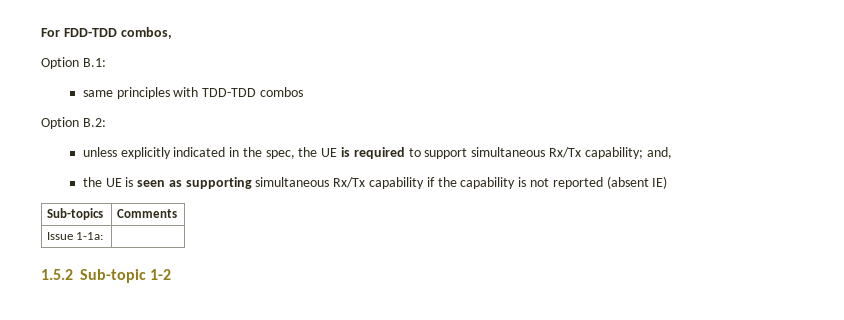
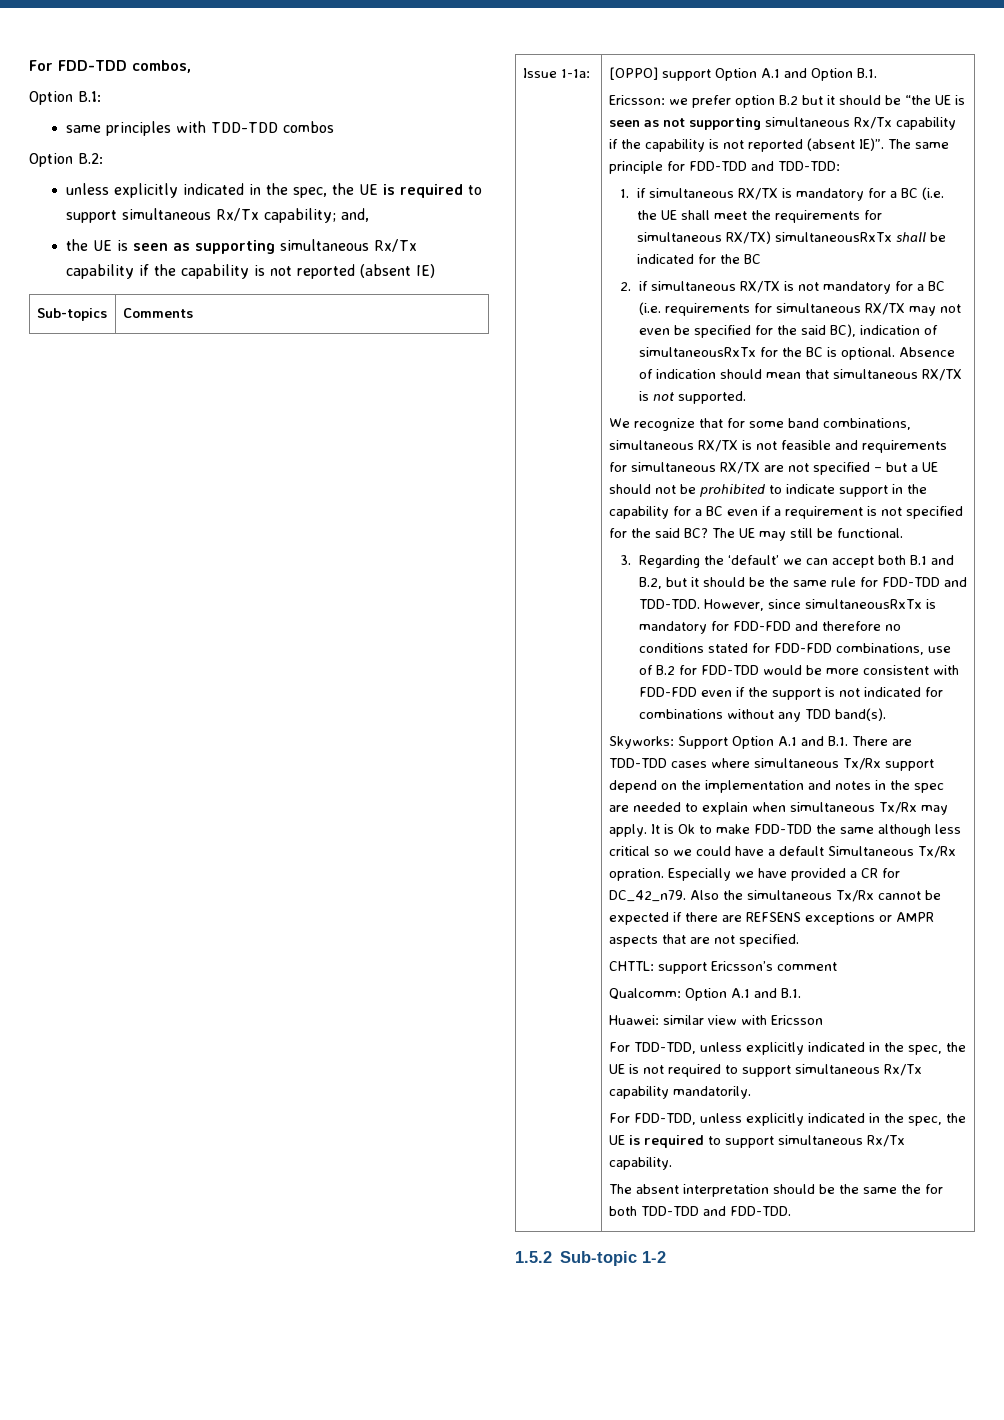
+ [OPPO] support Option A.1 and Option B.1.
+ Ericsson: we prefer option B.2 but it should be “the UE is seen as not supporting simultaneous Rx/Tx capability if the capability is not reported (absent IE)”. The same principle for FDD-TDD and TDD-TDD:
+ 1. if simultaneous RX/TX is mandatory for a BC (i.e. the UE shall meet the requirements for simultaneous RX/TX) simultaneousRxTx shall be indicated for the BC
+ 2. if simultaneous RX/TX is not mandatory for a BC (i.e. requirements for simultaneous RX/TX may not even be specified for the said BC), indication of simultaneousRxTx for the BC is optional. Absence of indication should mean that simultaneous RX/TX is not supported.
+ We recognize that for some band combinations, simultaneous RX/TX is not feasible and requirements for simultaneous RX/TX are not specified – but a UE should not be prohibited to indicate support in the capability for a BC even if a requirement is not specified for the said BC? The UE may still be functional.
+ 3. Regarding the ‘default’ we can accept both B.1 and B.2, but it should be the same rule for FDD-TDD and TDD-TDD. However, since simultaneousRxTx is mandatory for FDD-FDD and therefore no conditions stated for FDD-FDD combinations, use of B.2 for FDD-TDD would be more consistent with FDD-FDD even if the support is not indicated for combinations without any TDD band(s).
+ Skyworks: Support Option A.1 and B.1. There are TDD-TDD cases where simultaneous Tx/Rx support depend on the implementation and notes in the spec are needed to explain when simultaneous Tx/Rx may apply. It is Ok to make FDD-TDD the same although less critical so we could have a default Simultaneous Tx/Rx opration. Especially we have provided a CR for DC_42_n79. Also the simultaneous Tx/Rx cannot be expected if there are REFSENS exceptions or AMPR aspects that are not specified.
+ CHTTL: support Ericsson’s comment
+ Qualcomm: Option A.1 and B.1.
+ Huawei: similar view with Ericsson
+ For TDD-TDD, unless explicitly indicated in the spec, the UE is not required to support simultaneous Rx/Tx capability mandatorily.
+ For FDD-TDD, unless explicitly indicated in the spec, the UE is required to support simultaneous Rx/Tx capability.
+ The absent interpretation should be the same the for both TDD-TDD and FDD-TDD.

